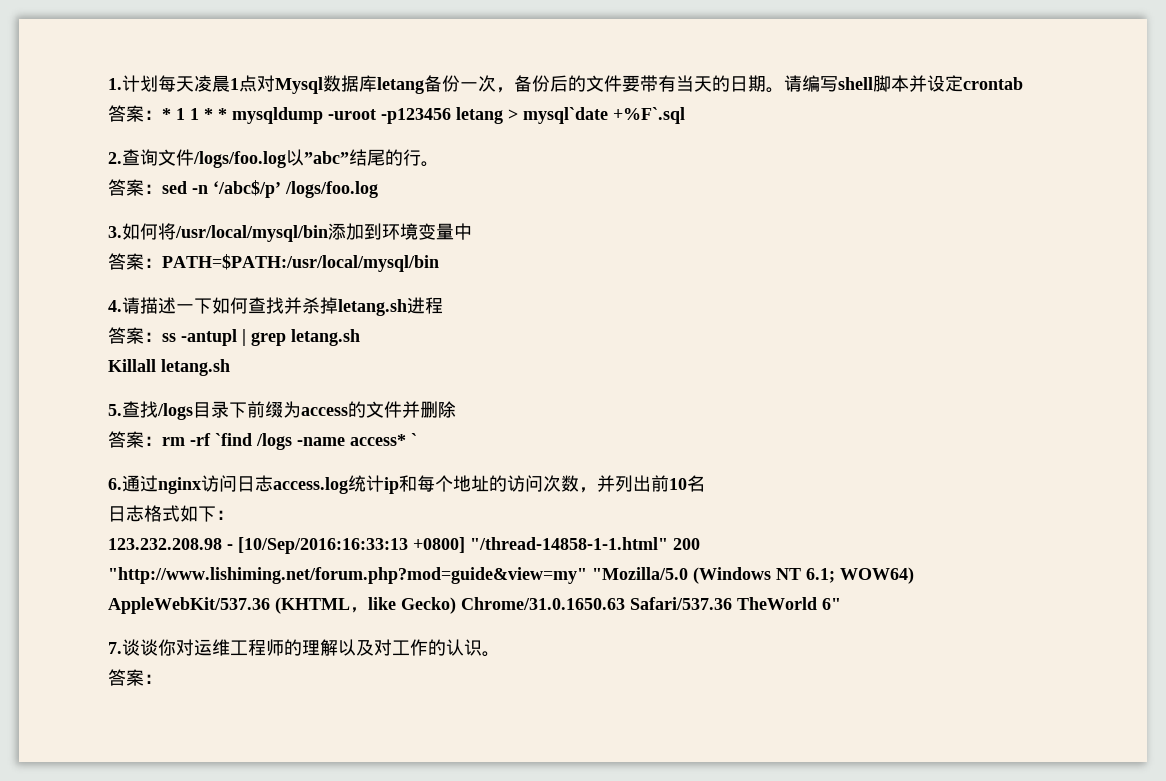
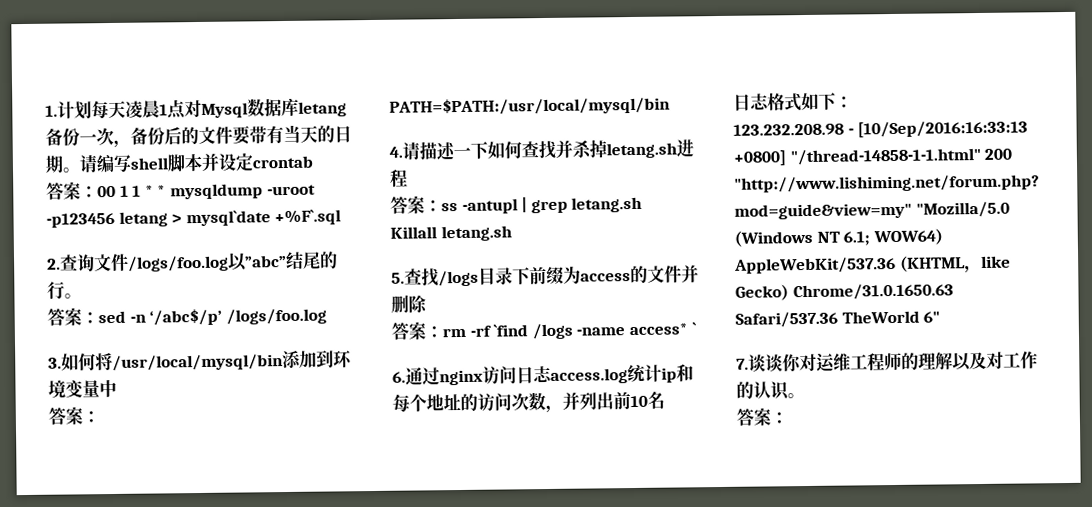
- 答案：* 1 1 * * mysqldump -uroot -p123456 letang > mysql`date +%F`.sql
+ 答案：00 1 1 * * mysqldump -uroot -p123456 letang > mysql`date +%F`.sql

